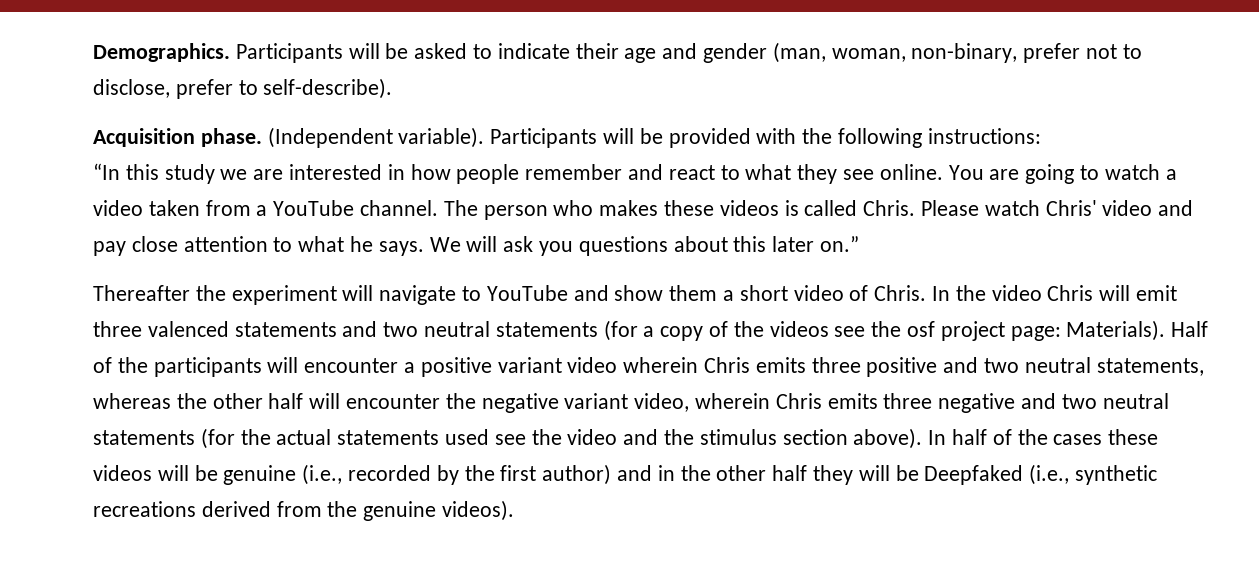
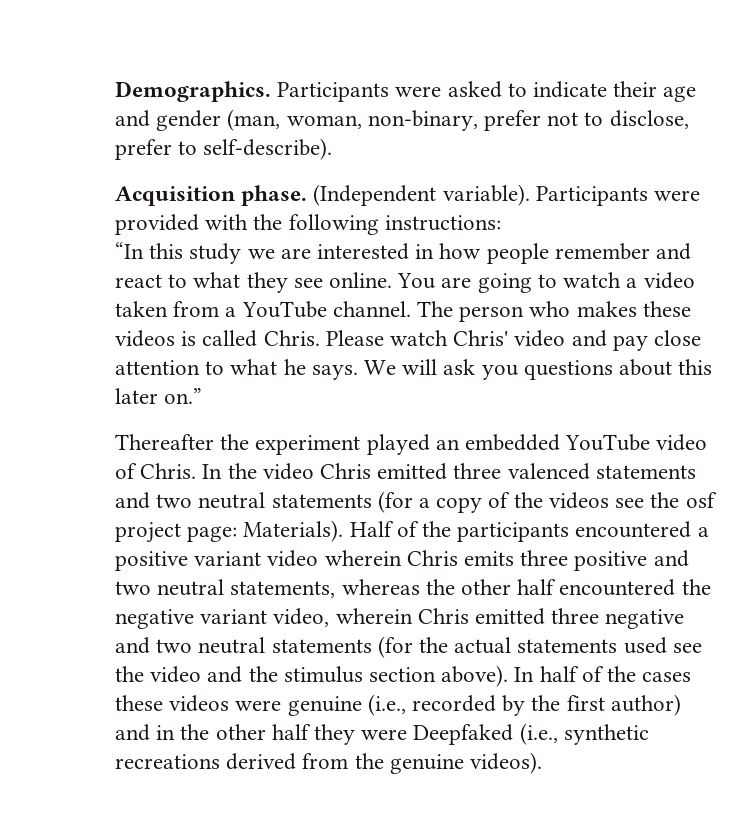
- Participants will be asked to indicate their age and gender (man, woman, non-binary, prefer not to disclose, prefer to self-describe).
+ Participants were asked to indicate their age and gender (man, woman, non-binary, prefer not to disclose, prefer to self-describe).
- Participants will be provided with the following instructions:
+ Participants were provided with the following instructions:
- Thereafter the experiment will navigate to YouTube and show them a short video of Chris.
+ Thereafter the experiment played an embedded YouTube video of Chris.
- In the video Chris will emit three valenced statements and two neutral statements (for a copy of the videos see the osf project page: Materials).
+ In the video Chris emitted three valenced statements and two neutral statements (for a copy of the videos see the osf project page: Materials).
- Half of the participants will encounter a positive variant video wherein Chris emits three positive and two neutral statements, whereas the other half will encounter the negative variant video, wherein Chris emits three negative and two neutral statements (for the actual statements used see the video and the stimulus section above).
+ Half of the participants encountered a positive variant video wherein Chris emits three positive and two neutral statements, whereas the other half encountered the negative variant video, wherein Chris emitted three negative and two neutral statements (for the actual statements used see the video and the stimulus section above).
- In half of the cases these videos will be genuine (i.e., recorded by the first author) and in the other half they will be Deepfaked (i.e., synthetic recreations derived from the genuine videos).
+ In half of the cases these videos were genuine (i.e., recorded by the first author) and in the other half they were Deepfaked (i.e., synthetic recreations derived from the genuine videos).

